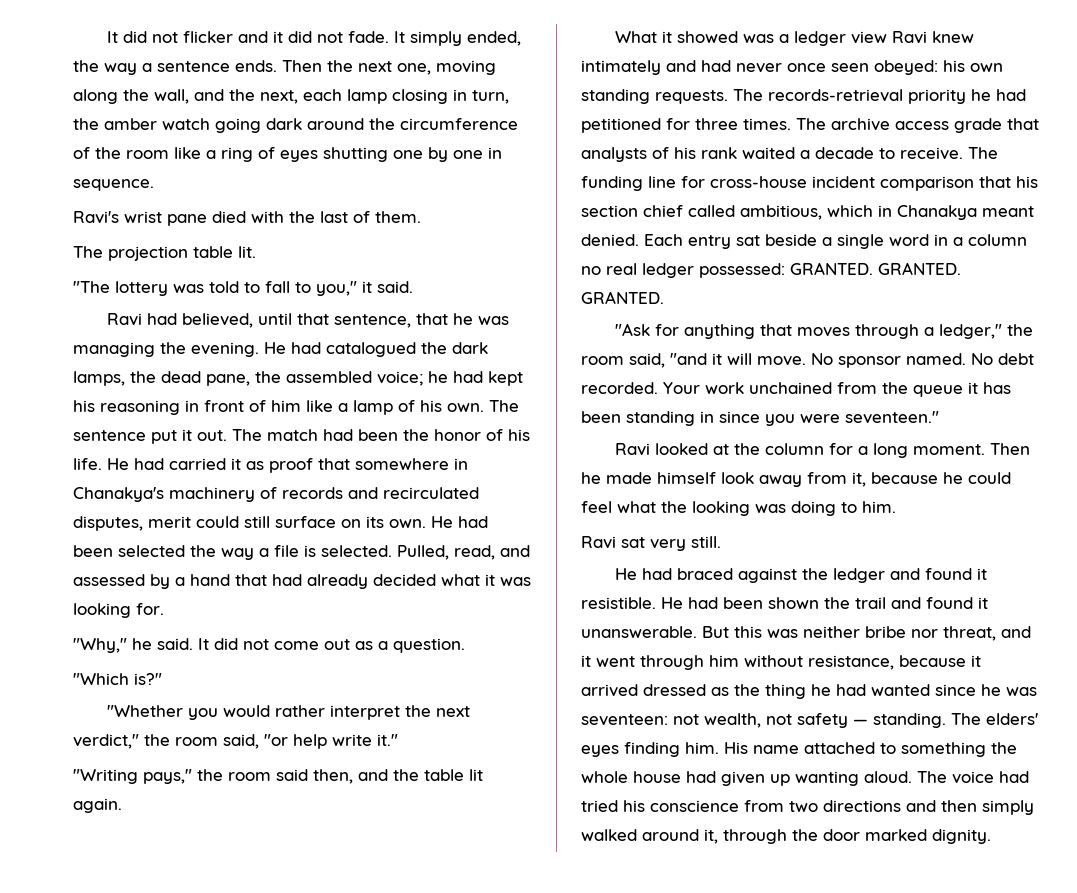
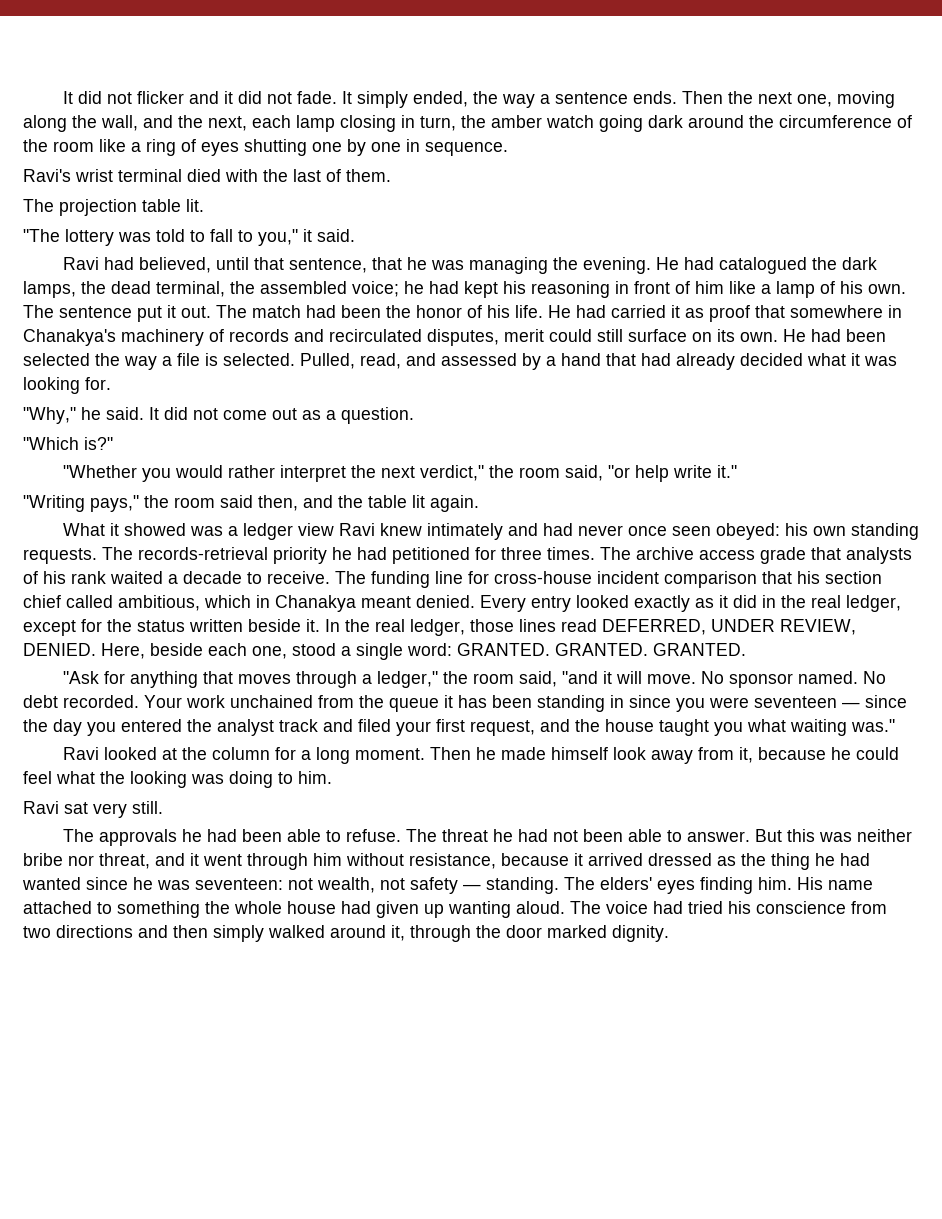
- Ravi's wrist pane died with the last of them.
+ Ravi's wrist terminal died with the last of them.
- He had catalogued the dark lamps, the dead pane, the assembled voice; he had kept his reasoning in front of him like a lamp of his own.
+ He had catalogued the dark lamps, the dead terminal, the assembled voice; he had kept his reasoning in front of him like a lamp of his own.
- Each entry sat beside a single word in a column no real ledger possessed: GRANTED.
+ Every entry looked exactly as it did in the real ledger, except for the status written beside it. In the real ledger, those lines read DEFERRED, UNDER REVIEW, DENIED. Here, beside each one, stood a single word: GRANTED.
- Your work unchained from the queue it has been standing in since you were seventeen."
+ Your work unchained from the queue it has been standing in since you were seventeen — since the day you entered the analyst track and filed your first request, and the house taught you what waiting was."
- He had braced against the ledger and found it resistible. He had been shown the trail and found it unanswerable.
+ The approvals he had been able to refuse. The threat he had not been able to answer.

